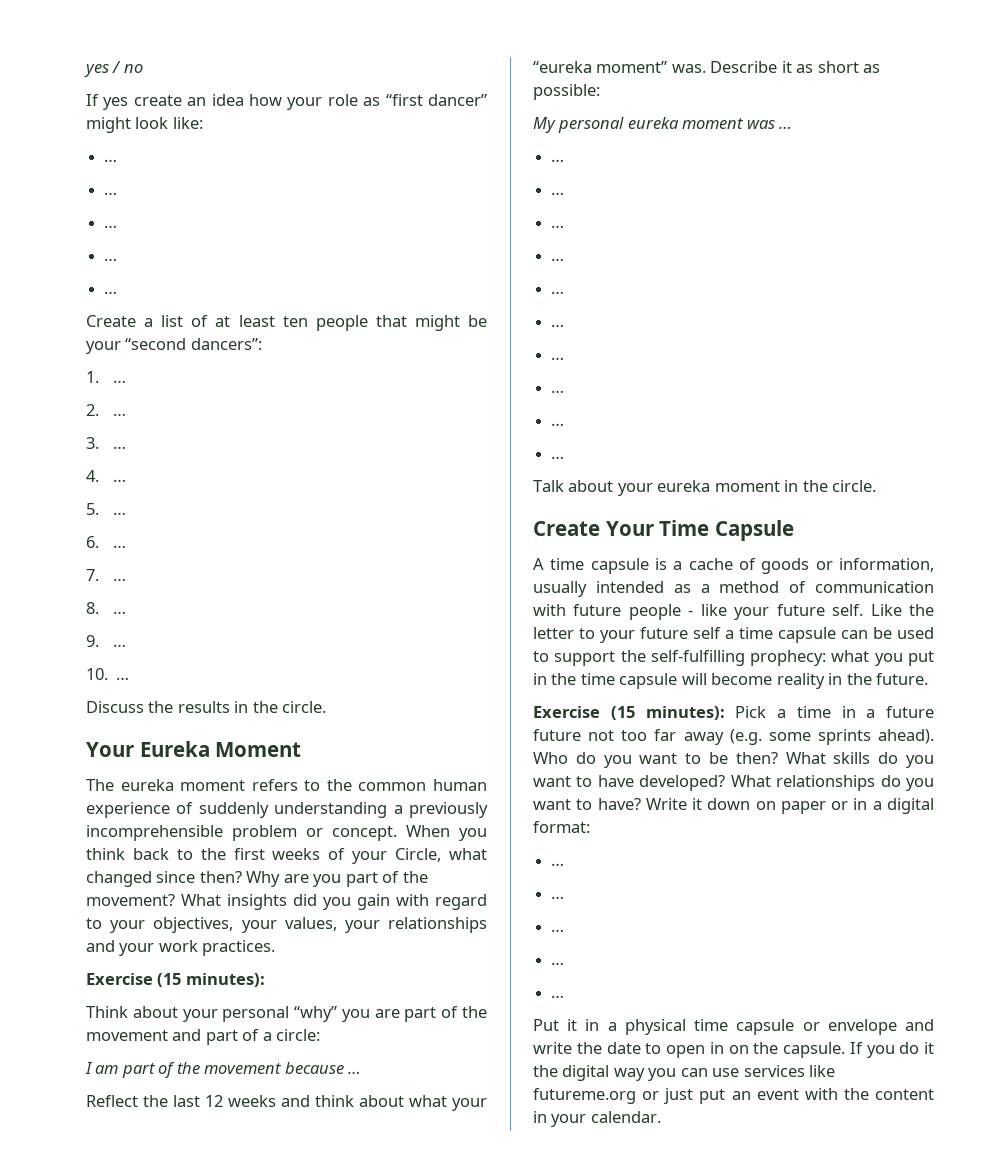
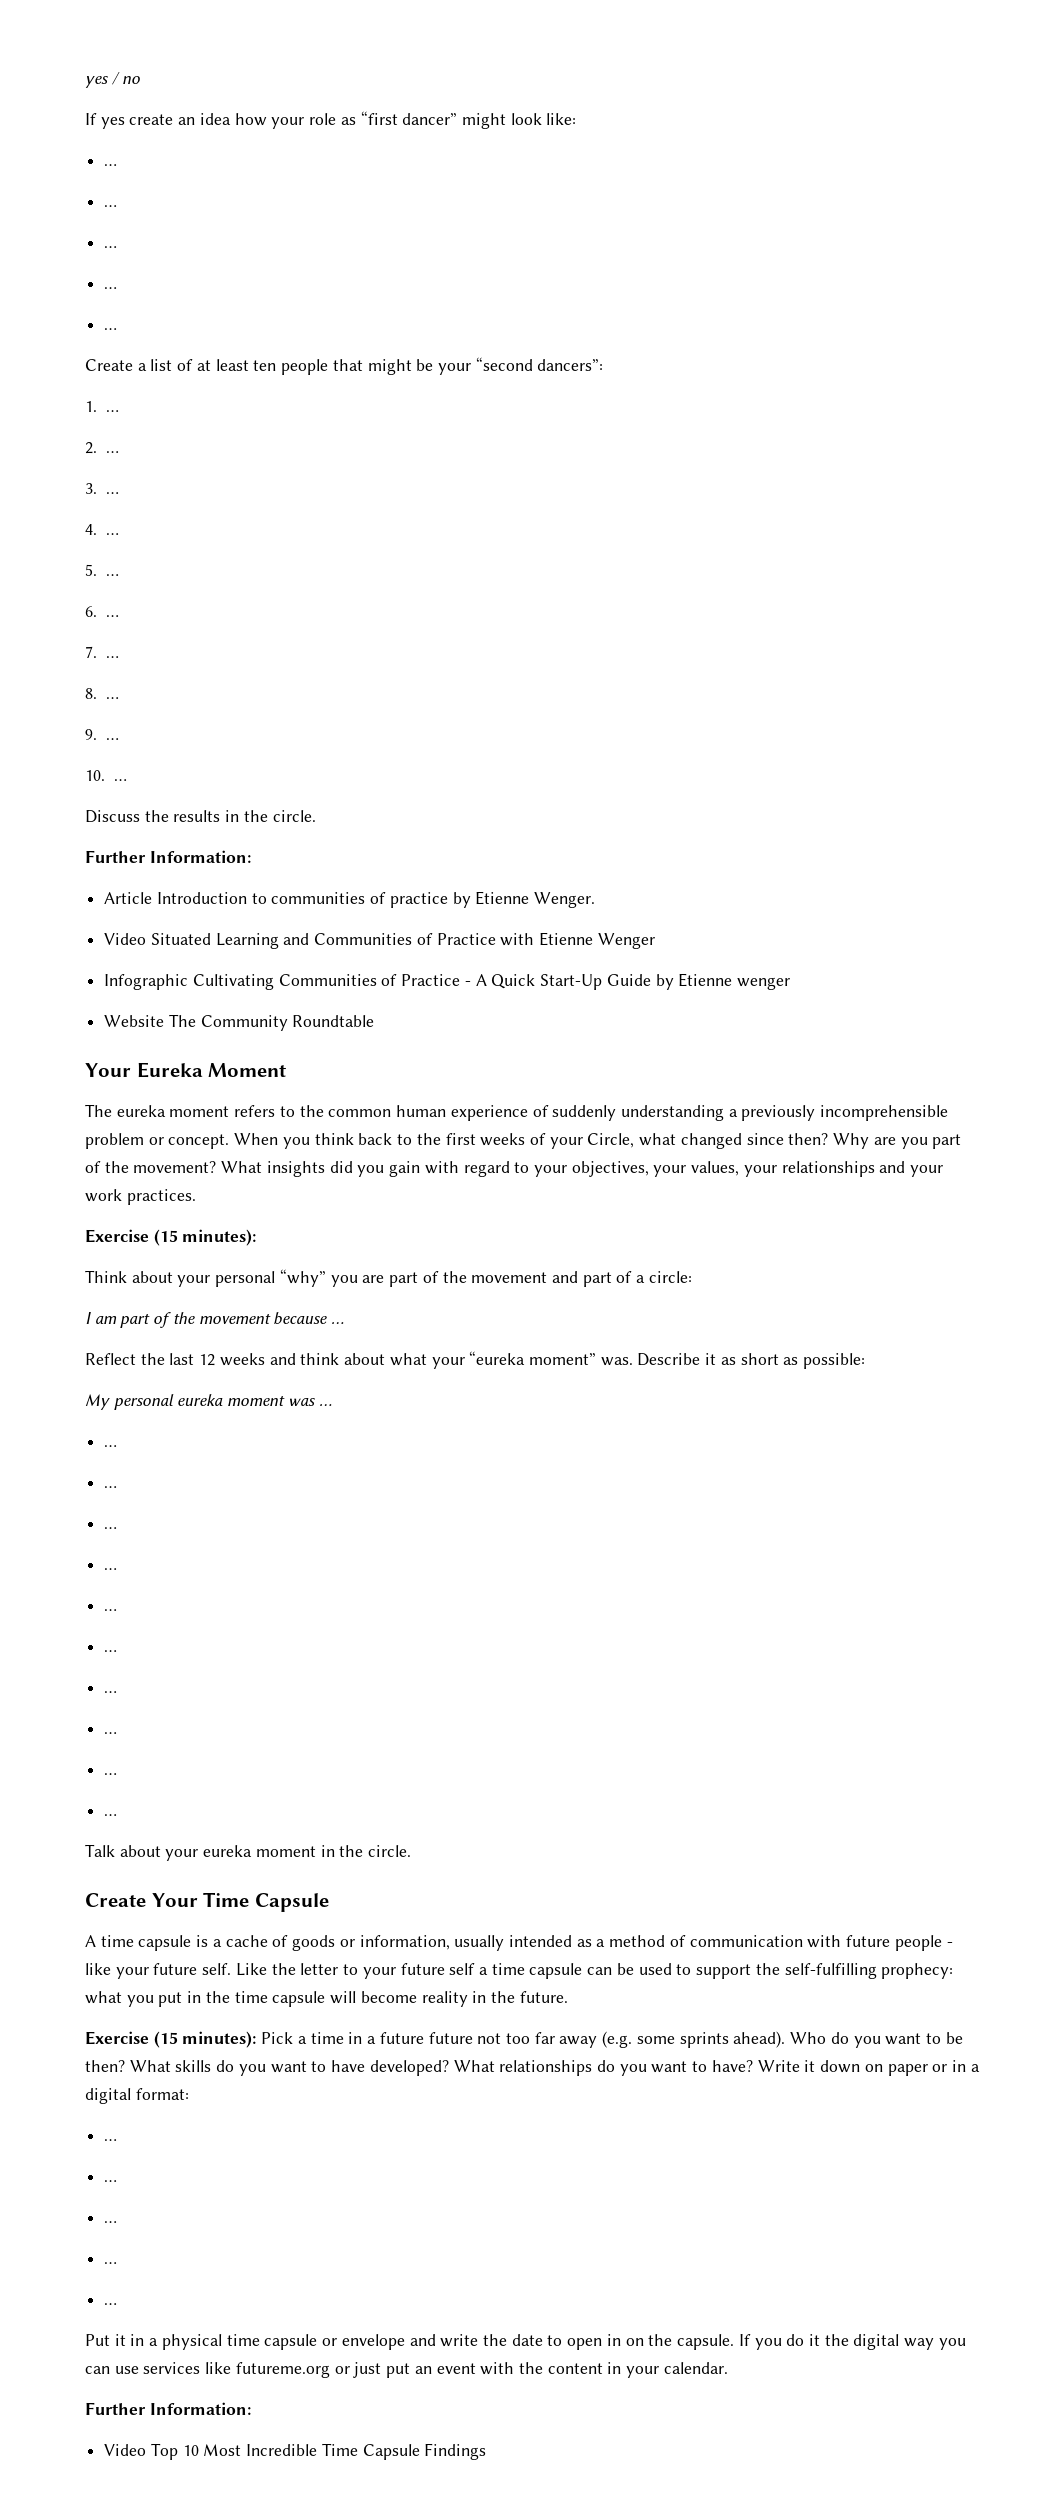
  Discuss the results in the circle.
+ Further Information:
+ Article Introduction to communities of practice by Etienne Wenger.
+ Video Situated Learning and Communities of Practice with Etienne Wenger
+ Infographic Cultivating Communities of Practice - A Quick Start-Up Guide by Etienne wenger
+ Website The Community Roundtable
  If you do it the digital way you can use services like futureme.org or just put an event with the content in your calendar.
+ Further Information:
+ Video Top 10 Most Incredible Time Capsule Findings

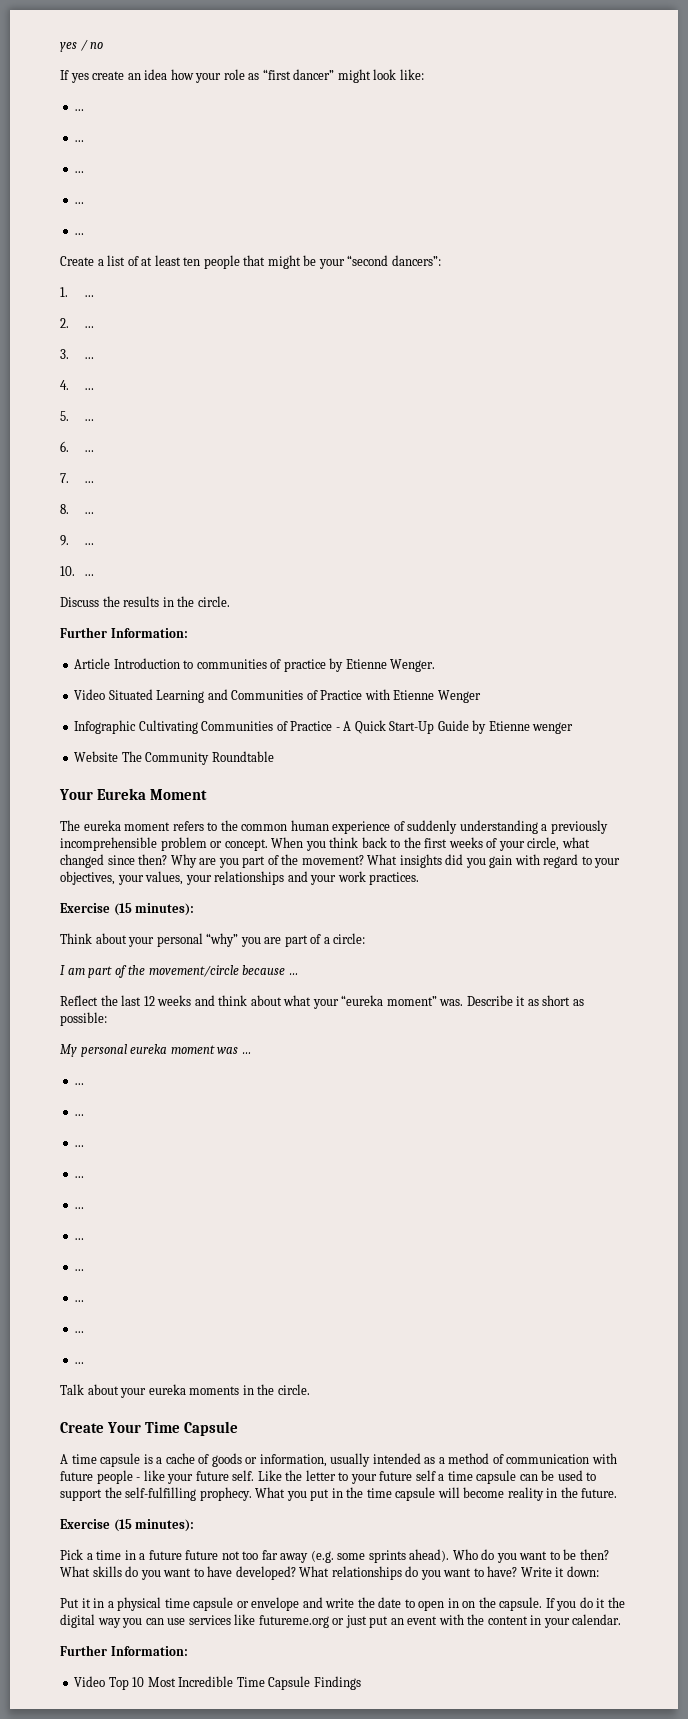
- When you think back to the first weeks of your Circle, what changed since then?
+ When you think back to the first weeks of your circle, what changed since then?
- Think about your personal “why” you are part of the movement and part of a circle:
+ Think about your personal “why” you are part of a circle:
- I am part of the movement because …
+ I am part of the movement/circle because …
- Talk about your eureka moment in the circle.
+ Talk about your eureka moments in the circle.
- Like the letter to your future self a time capsule can be used to support the self-fulfilling prophecy: what you put in the time capsule will become reality in the future.
- Exercise (15 minutes): Pick a time in a future future not too far away (e.g. some sprints ahead).
+ Like the letter to your future self a time capsule can be used to support the self-fulfilling prophecy. What you put in the time capsule will become reality in the future.
+ Exercise (15 minutes):
+ Pick a time in a future future not too far away (e.g. some sprints ahead).
- Write it down on paper or in a digital format:
- …
- …
- …
- …
- …
+ Write it down:

